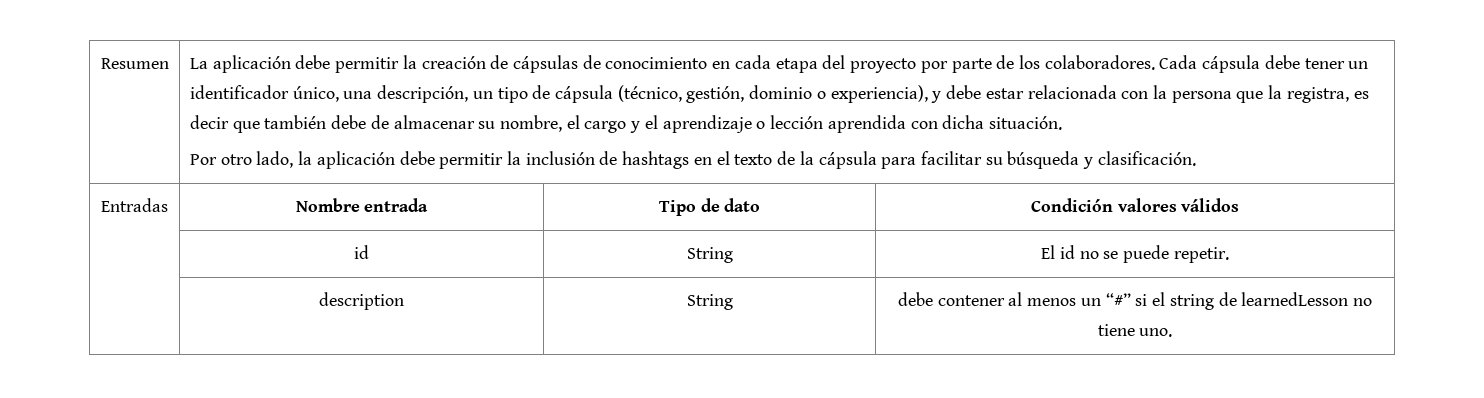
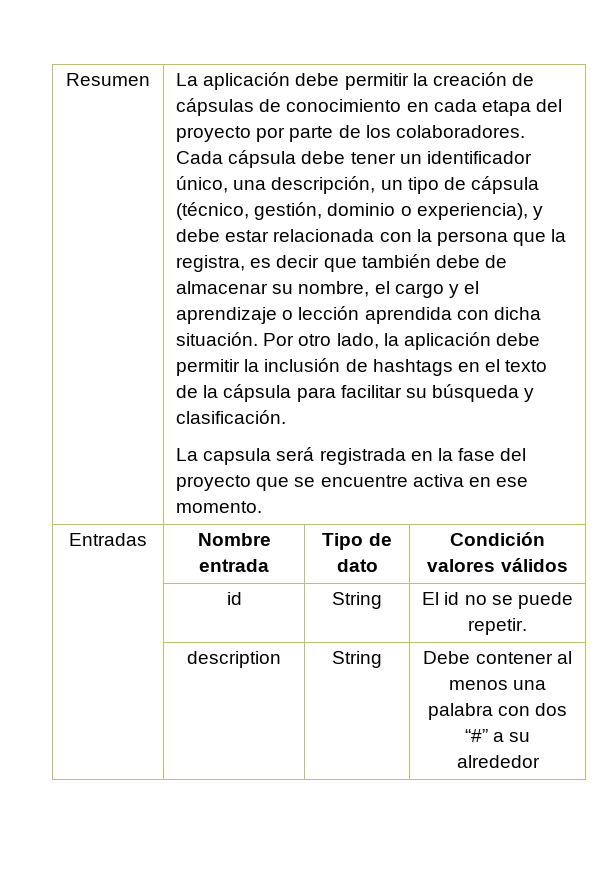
- Cada cápsula debe tener un identificador único, una descripción, un tipo de cápsula (técnico, gestión, dominio o experiencia), y debe estar relacionada con la persona que la registra, es decir que también debe de almacenar su nombre, el cargo y el aprendizaje o lección aprendida con dicha situación.
- Por otro lado, la aplicación debe permitir la inclusión de hashtags en el texto de la cápsula para facilitar su búsqueda y clasificación.
+ Cada cápsula debe tener un identificador único, una descripción, un tipo de cápsula (técnico, gestión, dominio o experiencia), y debe estar relacionada con la persona que la registra, es decir que también debe de almacenar su nombre, el cargo y el aprendizaje o lección aprendida con dicha situación. Por otro lado, la aplicación debe permitir la inclusión de hashtags en el texto de la cápsula para facilitar su búsqueda y clasificación.
+ La capsula será registrada en la fase del proyecto que se encuentre activa en ese momento.
- | description | String | debe contener al menos un “#” si el string de learnedLesson no tiene uno.
+ | description | String | Debe contener al menos una palabra con dos “#” a su alrededor

